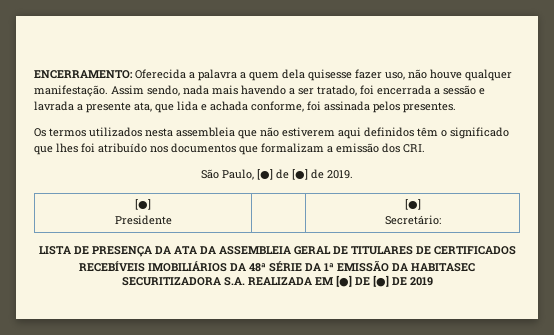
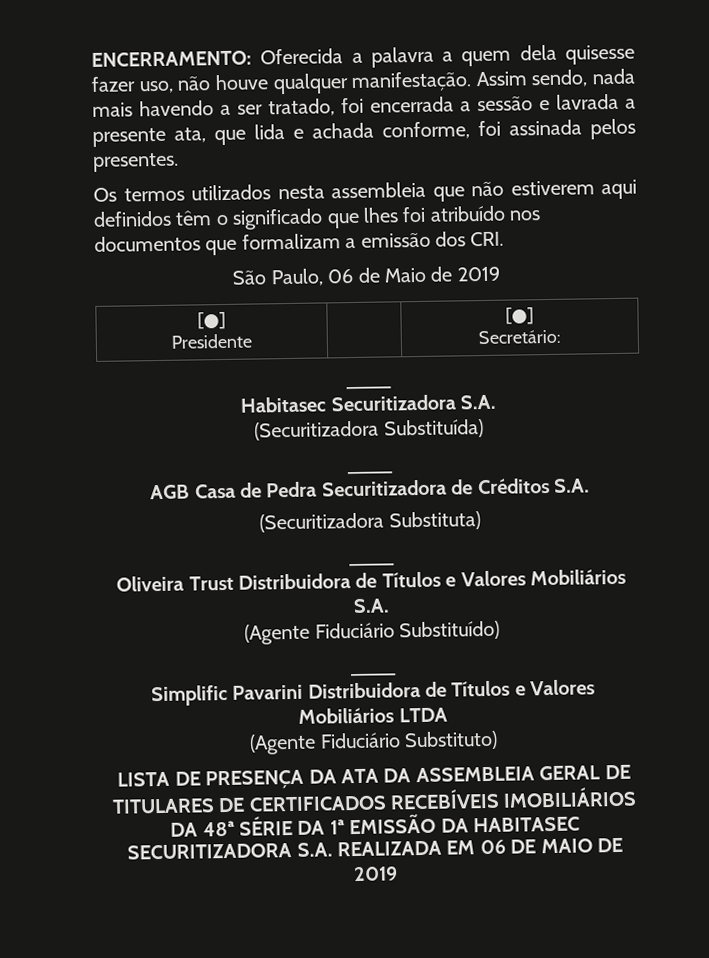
- São Paulo, [●] de [●] de 2019.
+ São Paulo, 06 de Maio de 2019
  [●]
  Presidente | | [●]
  Secretário:
+ ____
+ Habitasec Securitizadora S.A.
+ (Securitizadora Substituída)
+ ____
+ AGB Casa de Pedra Securitizadora de Créditos S.A.
+ (Securitizadora Substituta)
+ ____
+ Oliveira Trust Distribuidora de Títulos e Valores Mobiliários S.A.
+ (Agente Fiduciário Substituído)
+ ____
+ Simplific Pavarini Distribuidora de Títulos e Valores Mobiliários LTDA
+ (Agente Fiduciário Substituto)
- LISTA DE PRESENÇA DA ATA DA ASSEMBLEIA GERAL DE TITULARES DE CERTIFICADOS RECEBÍVEIS IMOBILIÁRIOS DA 48ª SÉRIE DA 1ª EMISSÃO DA HABITASEC SECURITIZADORA S.A. REALIZADA EM [●] DE [●] DE 2019
+ LISTA DE PRESENÇA DA ATA DA ASSEMBLEIA GERAL DE TITULARES DE CERTIFICADOS RECEBÍVEIS IMOBILIÁRIOS DA 48ª SÉRIE DA 1ª EMISSÃO DA HABITASEC SECURITIZADORA S.A. REALIZADA EM 06 DE MAIO DE 2019

